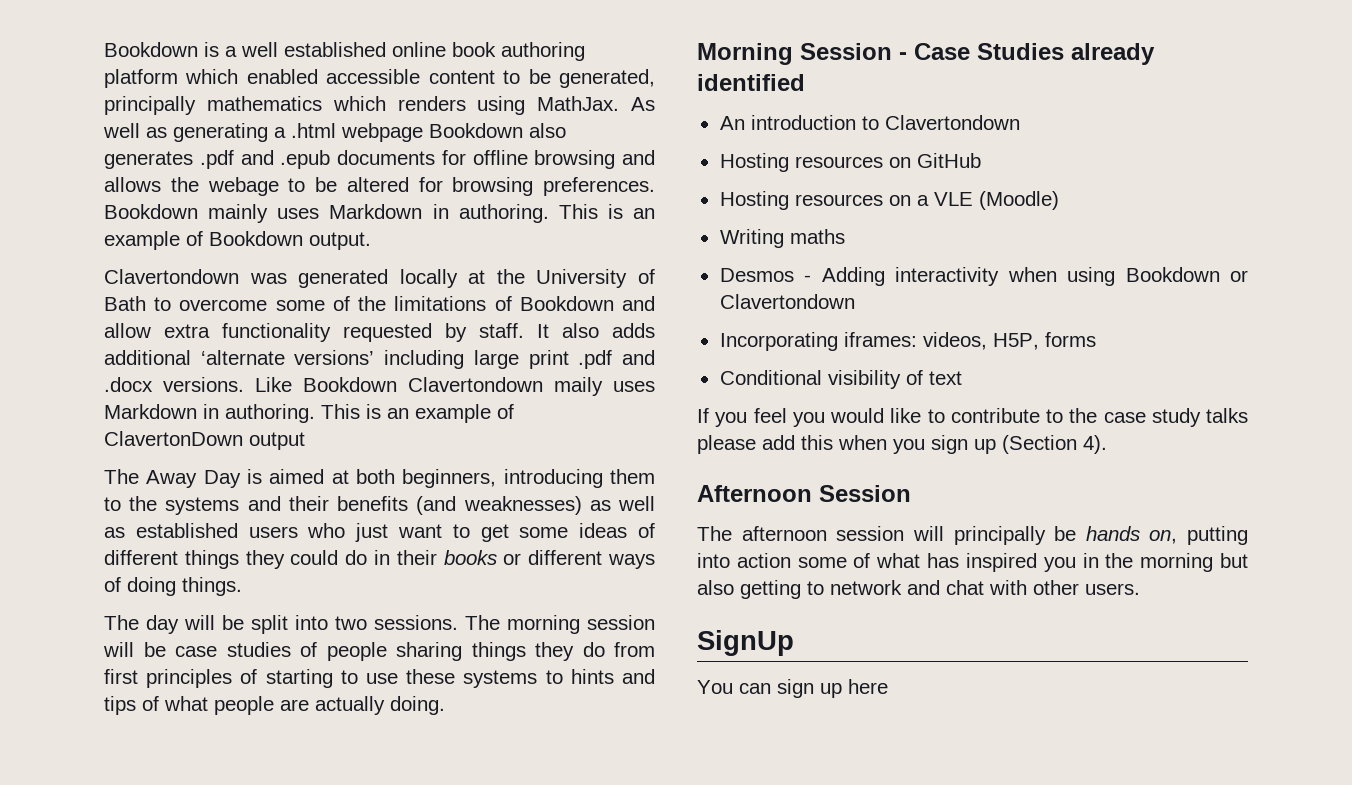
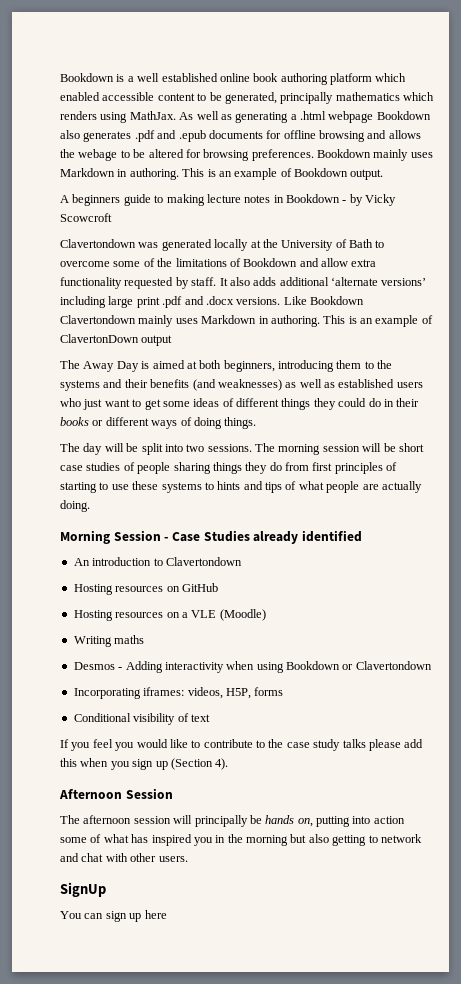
+ A beginners guide to making lecture notes in Bookdown - by Vicky Scowcroft
- Like Bookdown Clavertondown maily uses Markdown in authoring.
+ Like Bookdown Clavertondown mainly uses Markdown in authoring.
- The morning session will be case studies of people sharing things they do from first principles of starting to use these systems to hints and tips of what people are actually doing.
+ The morning session will be short case studies of people sharing things they do from first principles of starting to use these systems to hints and tips of what people are actually doing.

